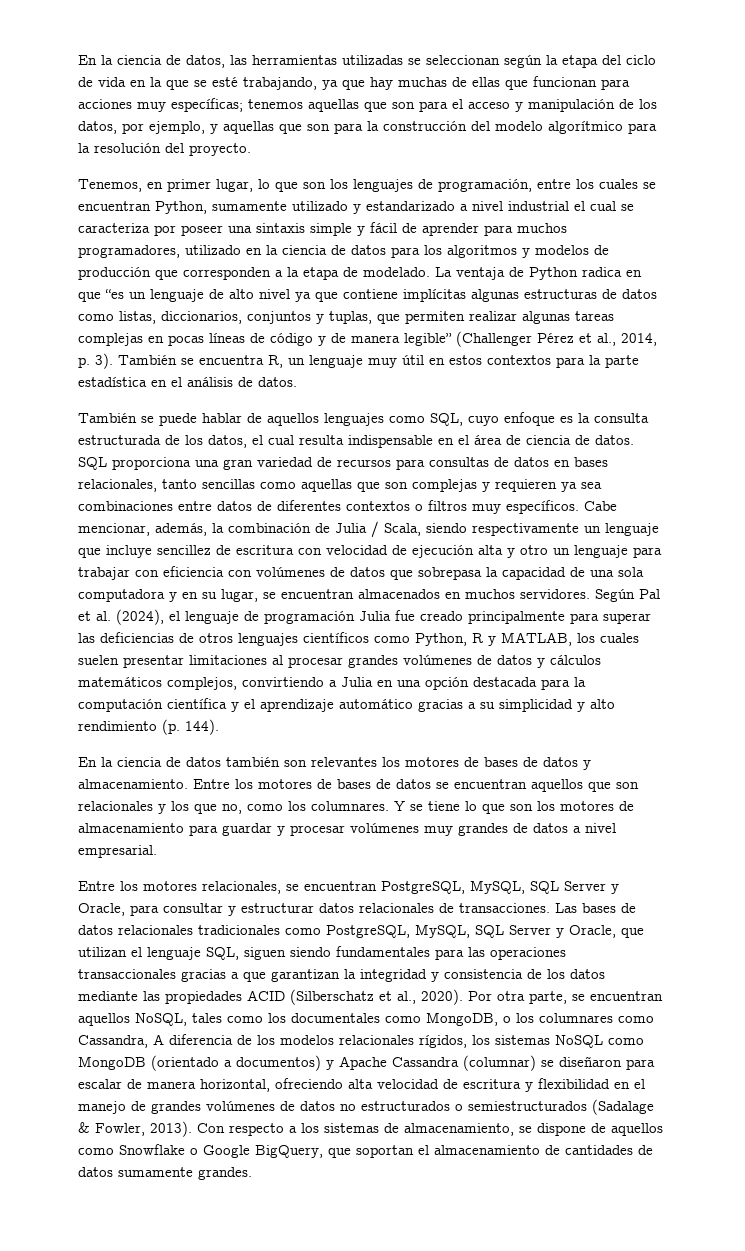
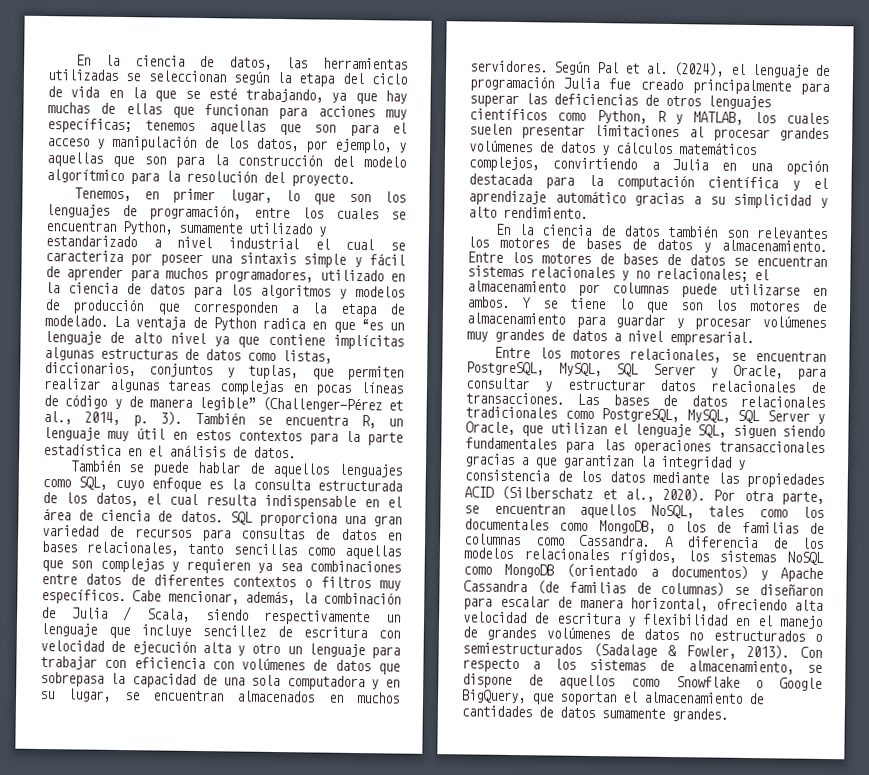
- La ventaja de Python radica en que “es un lenguaje de alto nivel ya que contiene implícitas algunas estructuras de datos como listas, diccionarios, conjuntos y tuplas, que permiten realizar algunas tareas complejas en pocas líneas de código y de manera legible” (Challenger Pérez et al., 2014, p. 3).
+ La ventaja de Python radica en que “es un lenguaje de alto nivel ya que contiene implícitas algunas estructuras de datos como listas, diccionarios, conjuntos y tuplas, que permiten realizar algunas tareas complejas en pocas líneas de código y de manera legible” (Challenger-Pérez et al., 2014, p. 3).
- Según Pal et al. (2024), el lenguaje de programación Julia fue creado principalmente para superar las deficiencias de otros lenguajes científicos como Python, R y MATLAB, los cuales suelen presentar limitaciones al procesar grandes volúmenes de datos y cálculos matemáticos complejos, convirtiendo a Julia en una opción destacada para la computación científica y el aprendizaje automático gracias a su simplicidad y alto rendimiento (p. 144).
+ Según Pal et al. (2024), el lenguaje de programación Julia fue creado principalmente para superar las deficiencias de otros lenguajes científicos como Python, R y MATLAB, los cuales suelen presentar limitaciones al procesar grandes volúmenes de datos y cálculos matemáticos complejos, convirtiendo a Julia en una opción destacada para la computación científica y el aprendizaje automático gracias a su simplicidad y alto rendimiento.
- Entre los motores de bases de datos se encuentran aquellos que son relacionales y los que no, como los columnares.
+ Entre los motores de bases de datos se encuentran sistemas relacionales y no relacionales; el almacenamiento por columnas puede utilizarse en ambos.
- Por otra parte, se encuentran aquellos NoSQL, tales como los documentales como MongoDB, o los columnares como Cassandra, A diferencia de los modelos relacionales rígidos, los sistemas NoSQL como MongoDB (orientado a documentos) y Apache Cassandra (columnar) se diseñaron para escalar de manera horizontal, ofreciendo alta velocidad de escritura y flexibilidad en el manejo de grandes volúmenes de datos no estructurados o semiestructurados (Sadalage & Fowler, 2013).
+ Por otra parte, se encuentran aquellos NoSQL, tales como los documentales como MongoDB, o los de familias de columnas como Cassandra. A diferencia de los modelos relacionales rígidos, los sistemas NoSQL como MongoDB (orientado a documentos) y Apache Cassandra (de familias de columnas) se diseñaron para escalar de manera horizontal, ofreciendo alta velocidad de escritura y flexibilidad en el manejo de grandes volúmenes de datos no estructurados o semiestructurados (Sadalage & Fowler, 2013).

